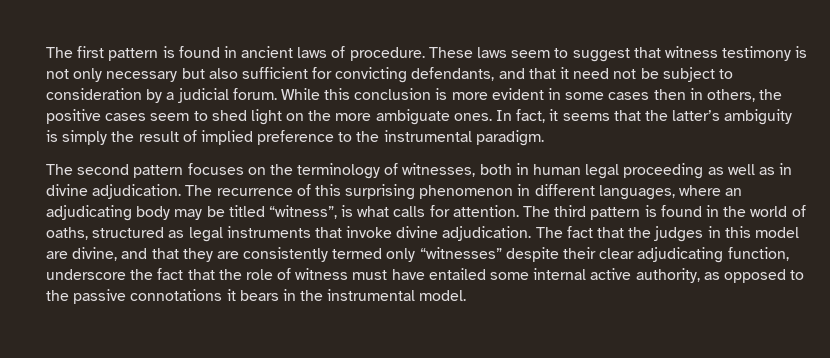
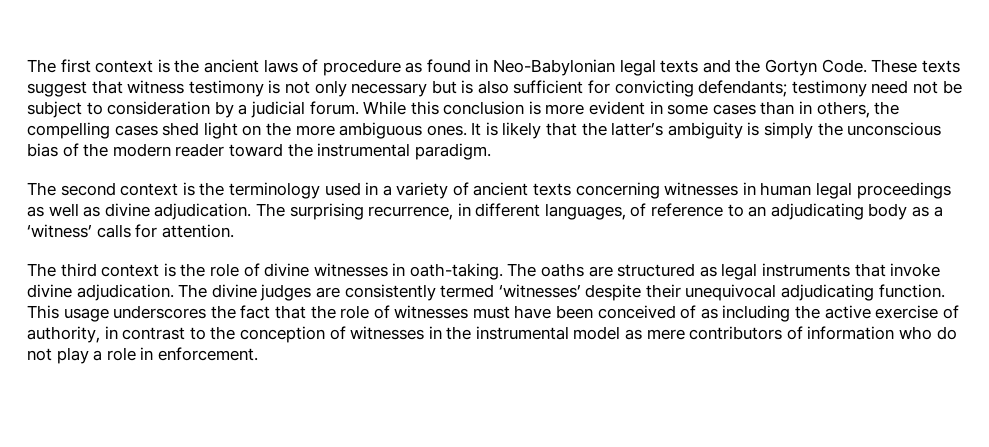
- The first pattern is found in ancient laws of procedure. These laws seem to suggest that witness testimony is not only necessary but also sufficient for convicting defendants, and that it need not be subject to consideration by a judicial forum.
+ The first context is the ancient laws of procedure as found in Neo-Babylonian legal texts and the Gortyn Code. These texts suggest that witness testimony is not only necessary but is also sufficient for convicting defendants; testimony need not be subject to consideration by a judicial forum.
- While this conclusion is more evident in some cases then in others, the positive cases seem to shed light on the more ambiguate ones. In fact, it seems that the latter’s ambiguity is simply the result of implied preference to the instrumental paradigm.
+ While this conclusion is more evident in some cases than in others, the compelling cases shed light on the more ambiguous ones. It is likely that the latter’s ambiguity is simply the unconscious bias of the modern reader toward the instrumental paradigm.
- The second pattern focuses on the terminology of witnesses, both in human legal proceeding as well as in divine adjudication. The recurrence of this surprising phenomenon in different languages, where an adjudicating body may be titled “witness”, is what calls for attention. The third pattern is found in the world of oaths, structured as legal instruments that invoke divine adjudication.
+ The second context is the terminology used in a variety of ancient texts concerning witnesses in human legal proceedings as well as divine adjudication. The surprising recurrence, in different languages, of reference to an adjudicating body as a ‘witness’ calls for attention.
+ The third context is the role of divine witnesses in oath-taking. The oaths are structured as legal instruments that invoke divine adjudication.
- The fact that the judges in this model are divine, and that they are consistently termed only “witnesses” despite their clear adjudicating function, underscore the fact that the role of witness must have entailed some internal active authority, as opposed to the passive connotations it bears in the instrumental model.
+ The divine judges are consistently termed ‘witnesses’ despite their unequivocal adjudicating function. This usage underscores the fact that the role of witnesses must have been conceived of as including the active exercise of authority, in contrast to the conception of witnesses in the instrumental model as mere contributors of information who do not play a role in enforcement.

